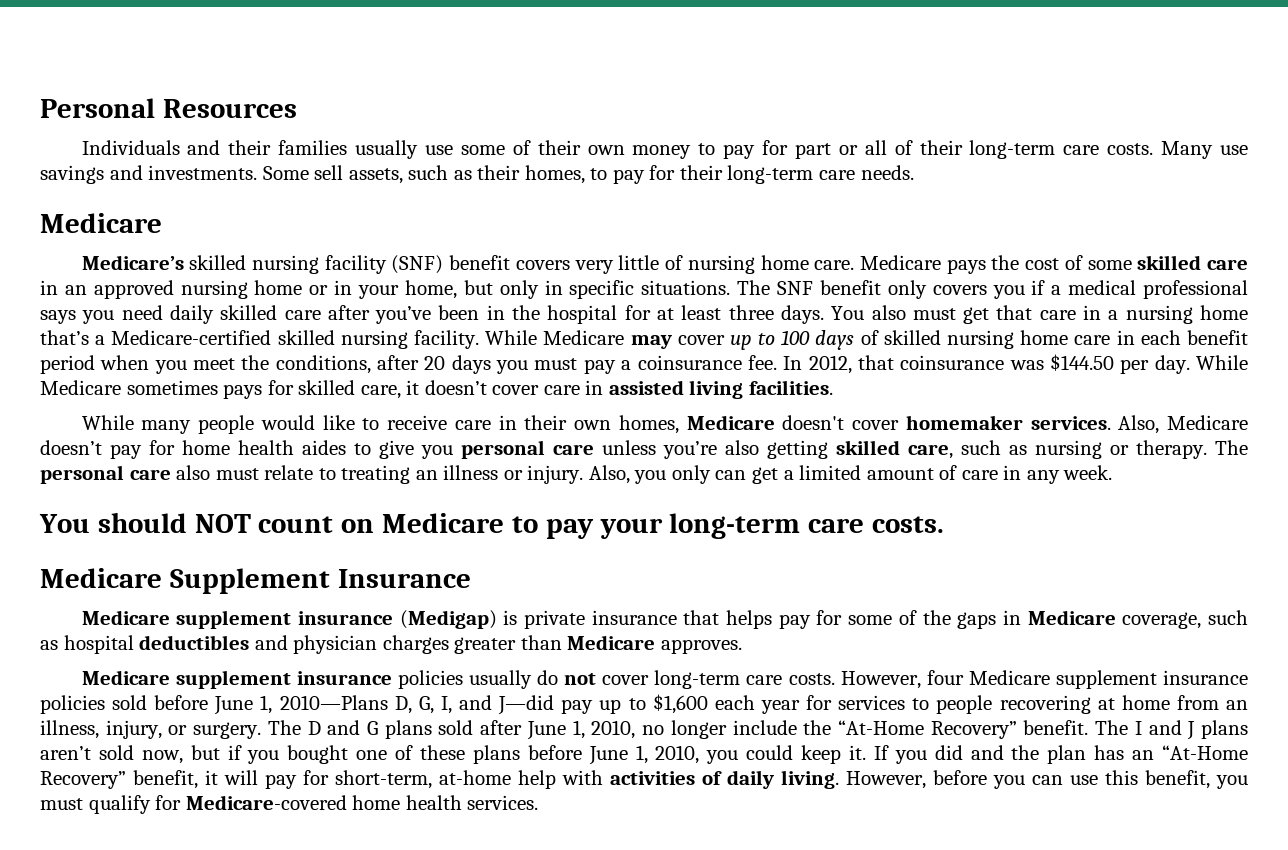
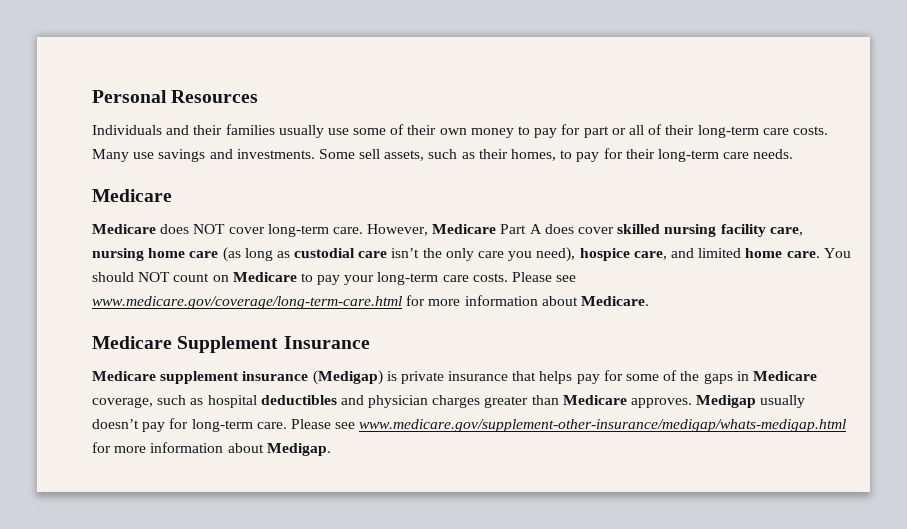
- Medicare’s skilled nursing facility (SNF) benefit covers very little of nursing home care. Medicare pays the cost of some skilled care in an approved nursing home or in your home, but only in specific situations. The SNF benefit only covers you if a medical professional says you need daily skilled care after you’ve been in the hospital for at least three days. You also must get that care in a nursing home that’s a Medicare-certified skilled nursing facility. While Medicare may cover up to 100 days of skilled nursing home care in each benefit period when you meet the conditions, after 20 days you must pay a coinsurance fee. In 2012, that coinsurance was $144.50 per day. While Medicare sometimes pays for skilled care, it doesn’t cover care in assisted living facilities.
- While many people would like to receive care in their own homes, Medicare doesn't cover homemaker services. Also, Medicare doesn’t pay for home health aides to give you personal care unless you’re also getting skilled care, such as nursing or therapy. The personal care also must relate to treating an illness or injury. Also, you only can get a limited amount of care in any week.
- You should NOT count on Medicare to pay your long-term care costs.
+ Medicare does NOT cover long-term care. However, Medicare Part A does cover skilled nursing facility care, nursing home care (as long as custodial care isn’t the only care you need), hospice care, and limited home care. You should NOT count on Medicare to pay your long-term care costs. Please see www.medicare.gov/coverage/long-term-care.html for more information about Medicare.
- Medicare supplement insurance (Medigap) is private insurance that helps pay for some of the gaps in Medicare coverage, such as hospital deductibles and physician charges greater than Medicare approves.
- Medicare supplement insurance policies usually do not cover long-term care costs. However, four Medicare supplement insurance policies sold before June 1, 2010—Plans D, G, I, and J—did pay up to $1,600 each year for services to people recovering at home from an illness, injury, or surgery. The D and G plans sold after June 1, 2010, no longer include the “At-Home Recovery” benefit. The I and J plans aren’t sold now, but if you bought one of these plans before June 1, 2010, you could keep it. If you did and the plan has an “At-Home Recovery” benefit, it will pay for short-term, at-home help with activities of daily living. However, before you can use this benefit, you must qualify for Medicare-covered home health services.
+ Medicare supplement insurance (Medigap) is private insurance that helps pay for some of the gaps in Medicare coverage, such as hospital deductibles and physician charges greater than Medicare approves. Medigap usually doesn’t pay for long-term care. Please see www.medicare.gov/supplement-other-insurance/medigap/whats-medigap.html for more information about Medigap.

